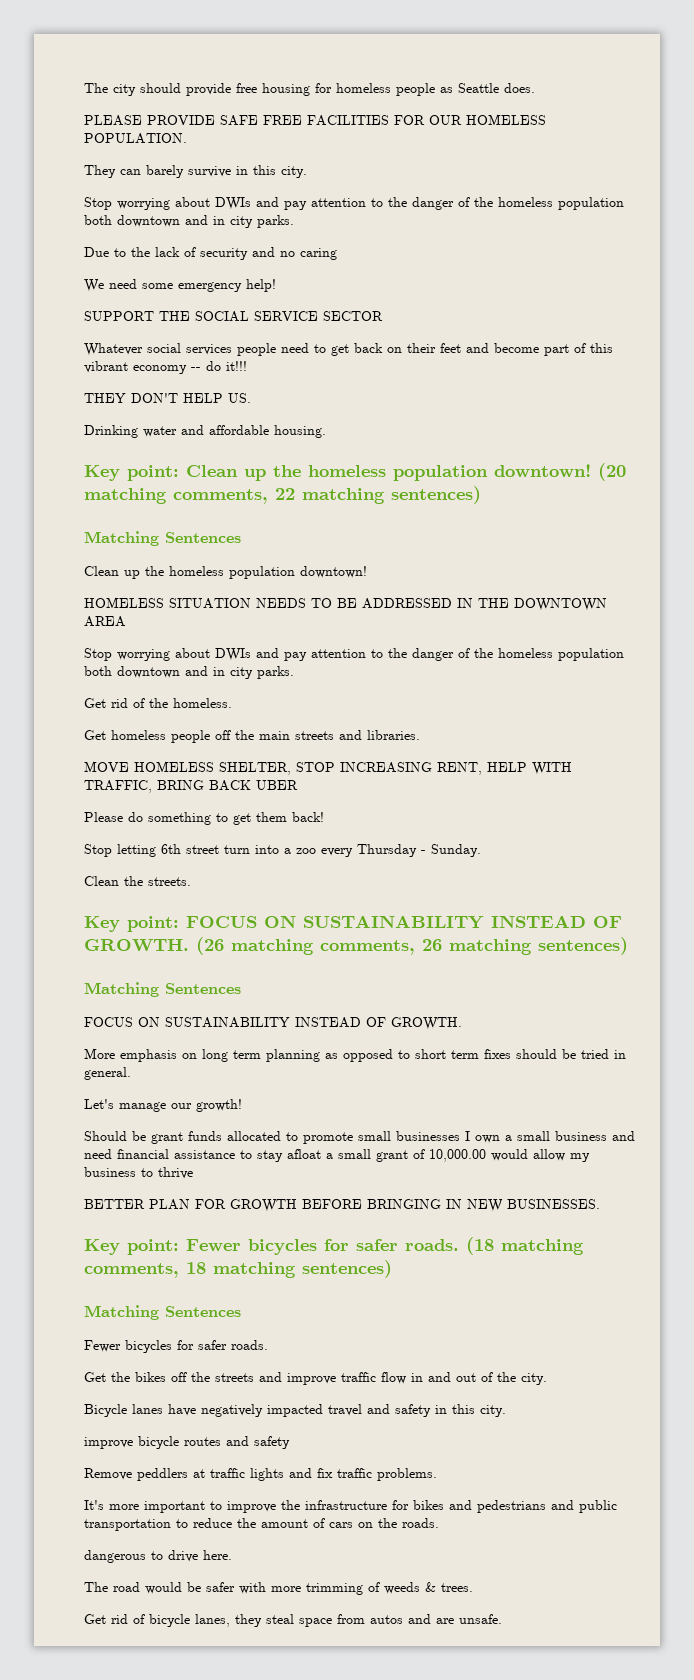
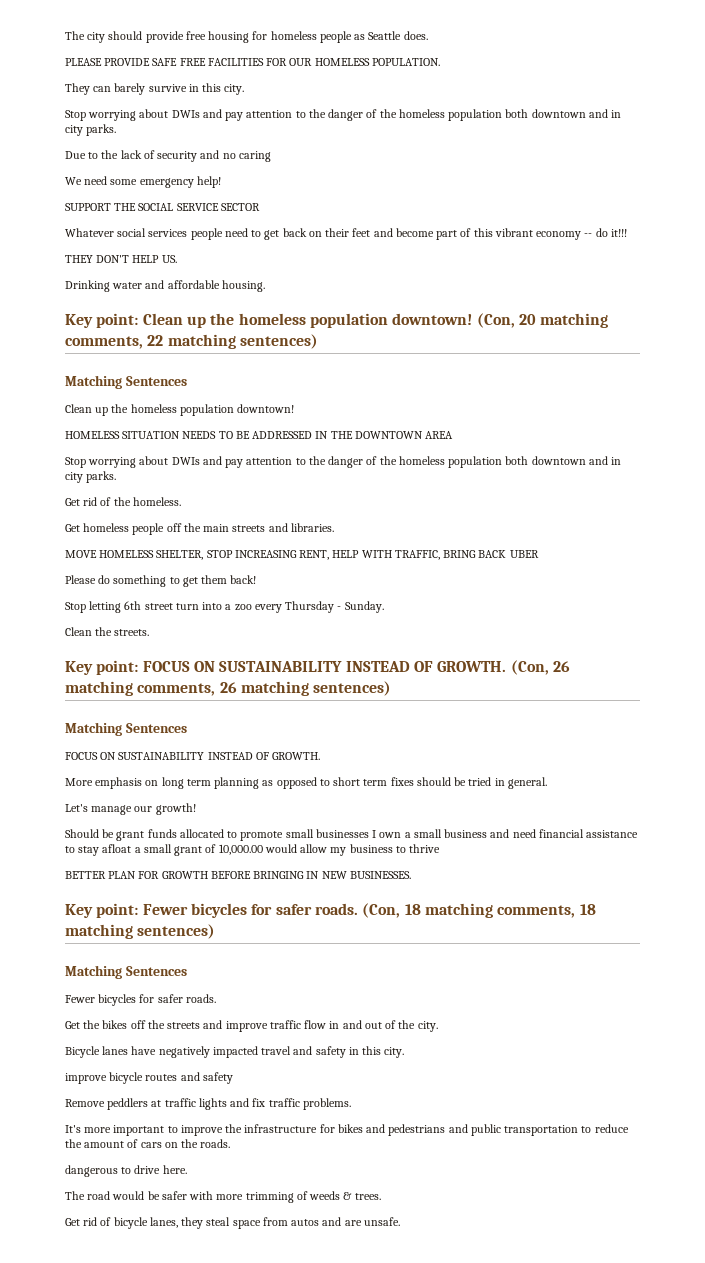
- (20 matching comments, 22 matching sentences)
+ (Con, 20 matching comments, 22 matching sentences)
- (26 matching comments, 26 matching sentences)
+ (Con, 26 matching comments, 26 matching sentences)
- (18 matching comments, 18 matching sentences)
+ (Con, 18 matching comments, 18 matching sentences)

